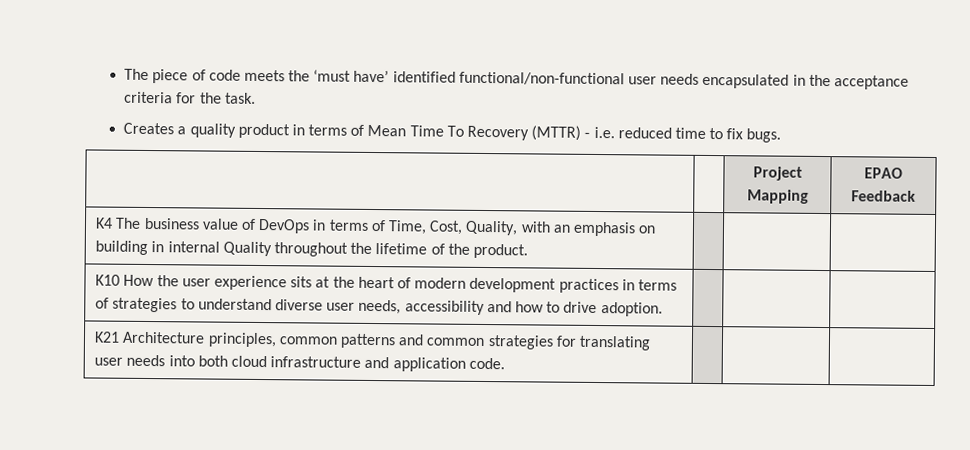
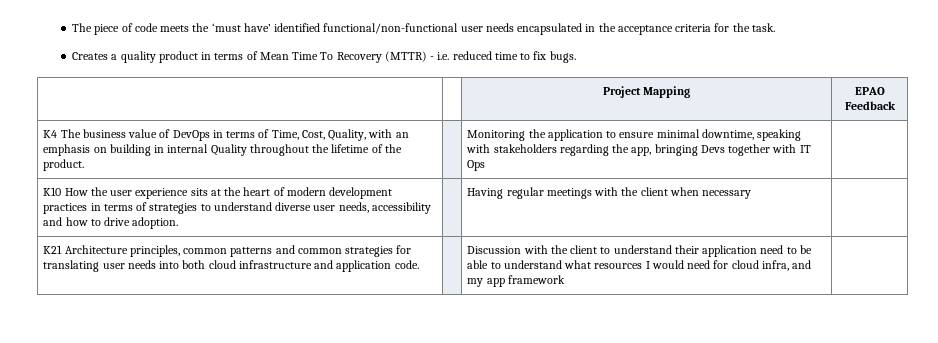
+ Monitoring the application to ensure minimal downtime, speaking with stakeholders regarding the app, bringing Devs together with IT Ops
- K10 How the user experience sits at the heart of modern development practices in terms of strategies to understand diverse user needs, accessibility and how to drive adoption. | | |
+ K10 How the user experience sits at the heart of modern development practices in terms of strategies to understand diverse user needs, accessibility and how to drive adoption. | | Having regular meetings with the client when necessary |
+ Discussion with the client to understand their application need to be able to understand what resources I would need for cloud infra, and my app framework

